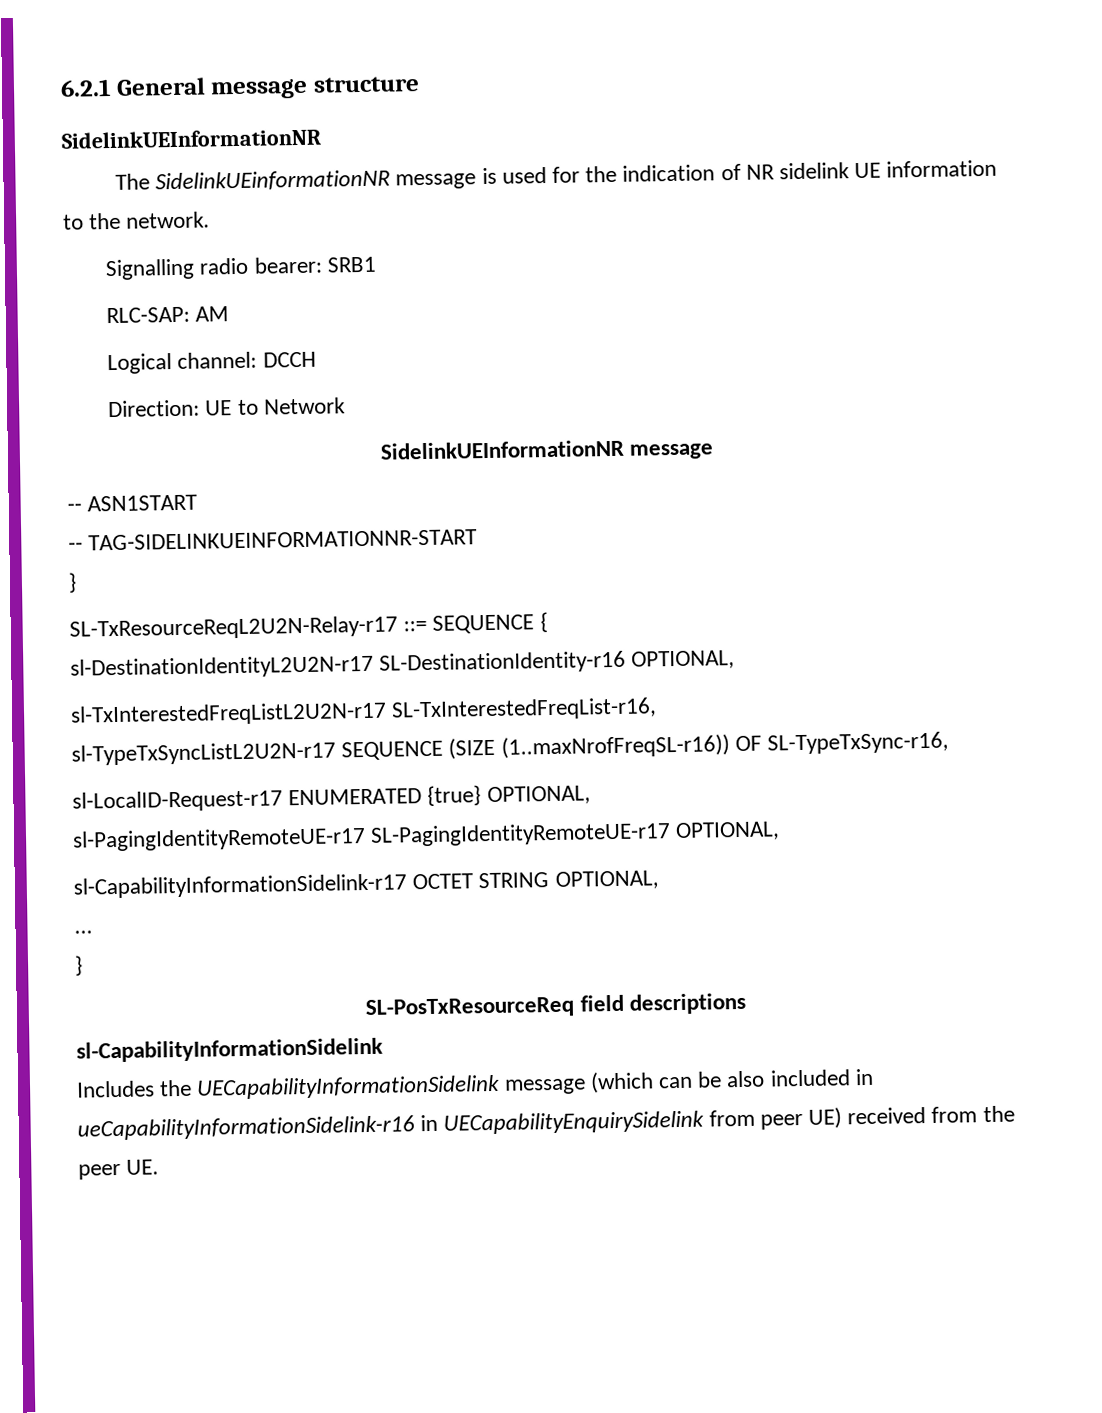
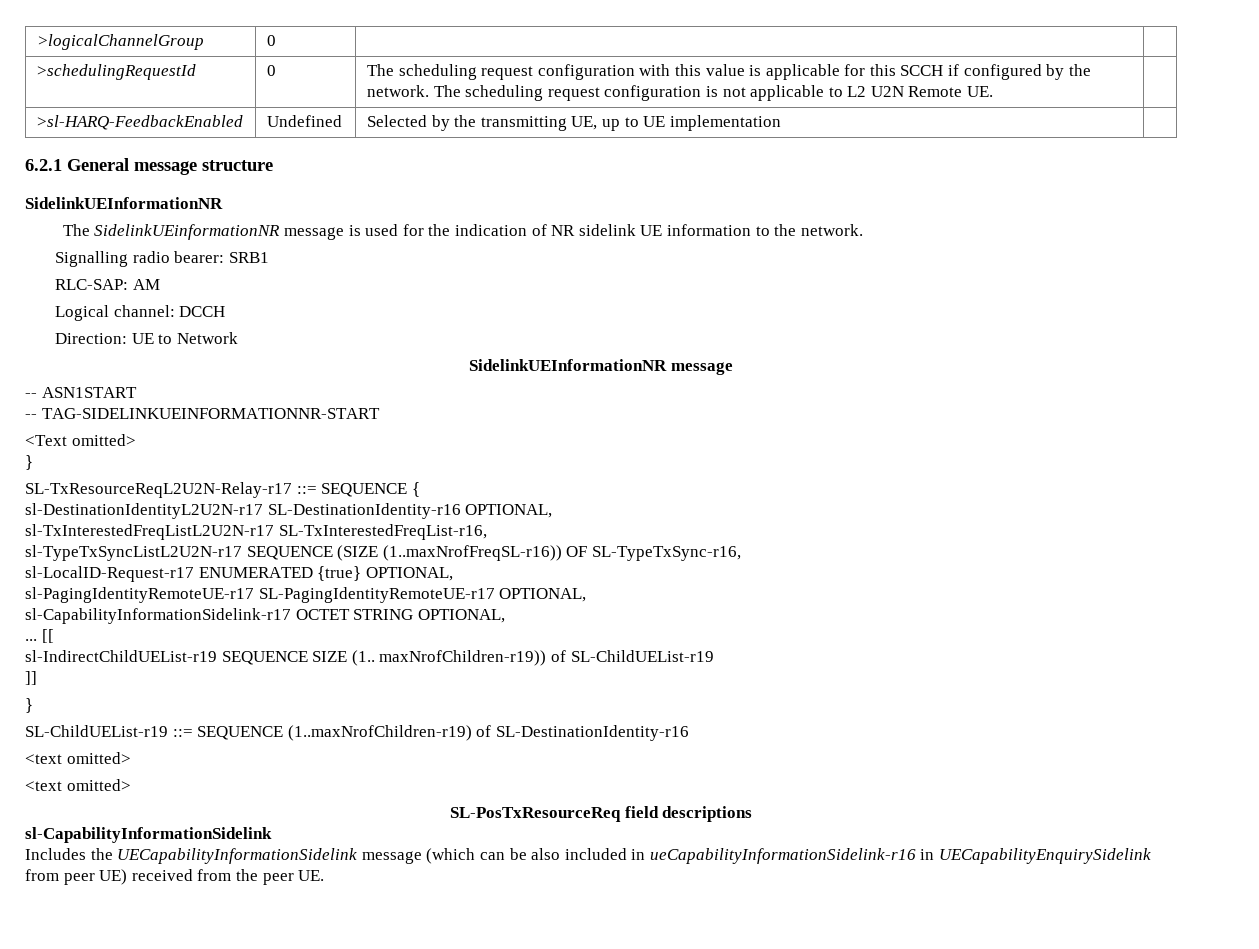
+ >logicalChannelGroup | 0 | |
+ >schedulingRequestId | 0 | The scheduling request configuration with this value is applicable for this SCCH if configured by the network. The scheduling request configuration is not applicable to L2 U2N Remote UE. |
+ >sl-HARQ-FeedbackEnabled | Undefined | Selected by the transmitting UE, up to UE implementation |
+ <Text omitted>
- ...
+ ... [[
+ sl-IndirectChildUEList-r19 SEQUENCE SIZE (1.. maxNrofChildren-r19)) of SL-ChildUEList-r19
+ ]]
  }
+ SL-ChildUEList-r19 ::= SEQUENCE (1..maxNrofChildren-r19) of SL-DestinationIdentity-r16
+ <text omitted>
+ <text omitted>

